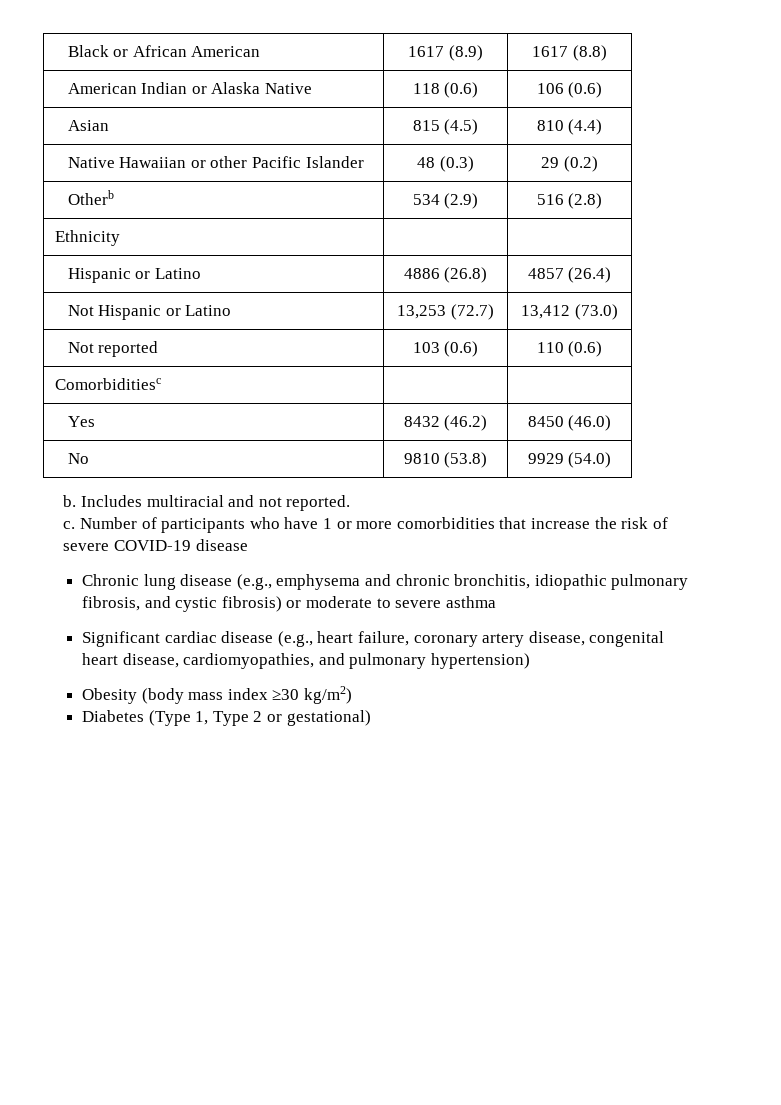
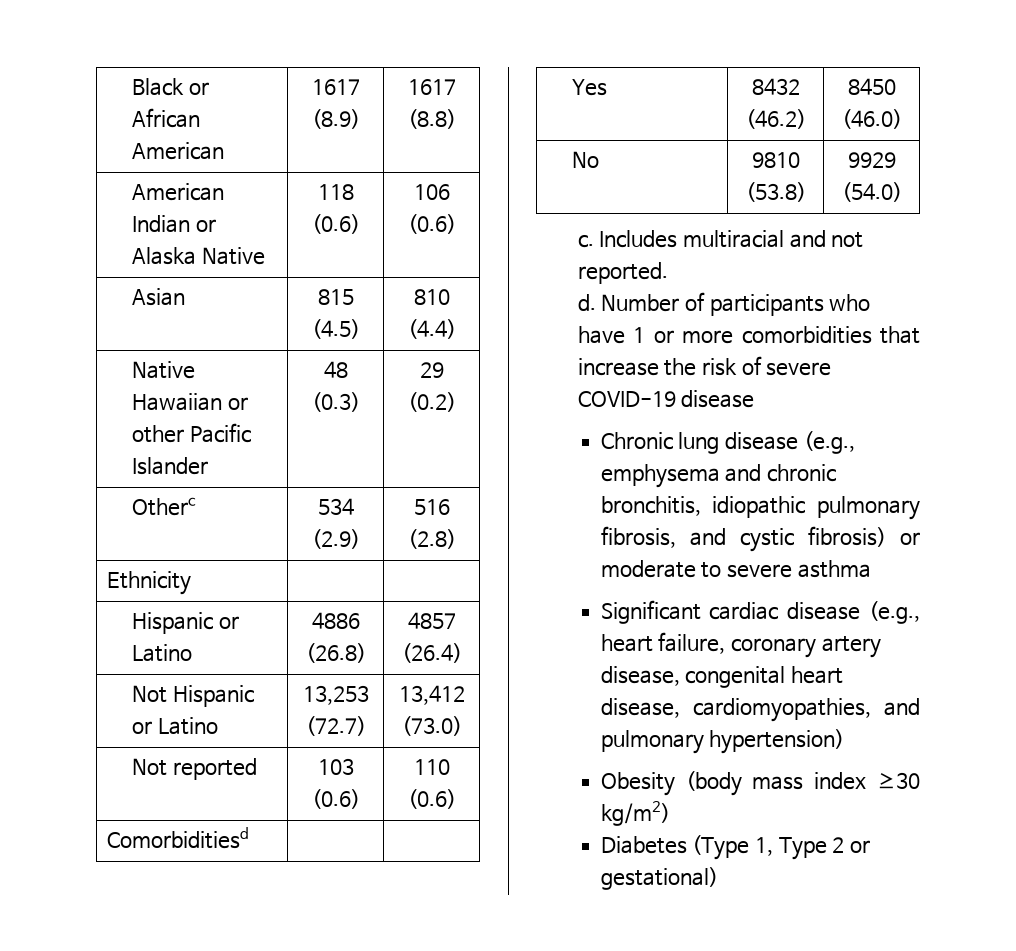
- Otherb | 534 (2.9) | 516 (2.8)
+ Otherc | 534 (2.9) | 516 (2.8)
- Comorbiditiesc | |
+ Comorbiditiesd | |
- b.
+ c.
- c.
+ d.

